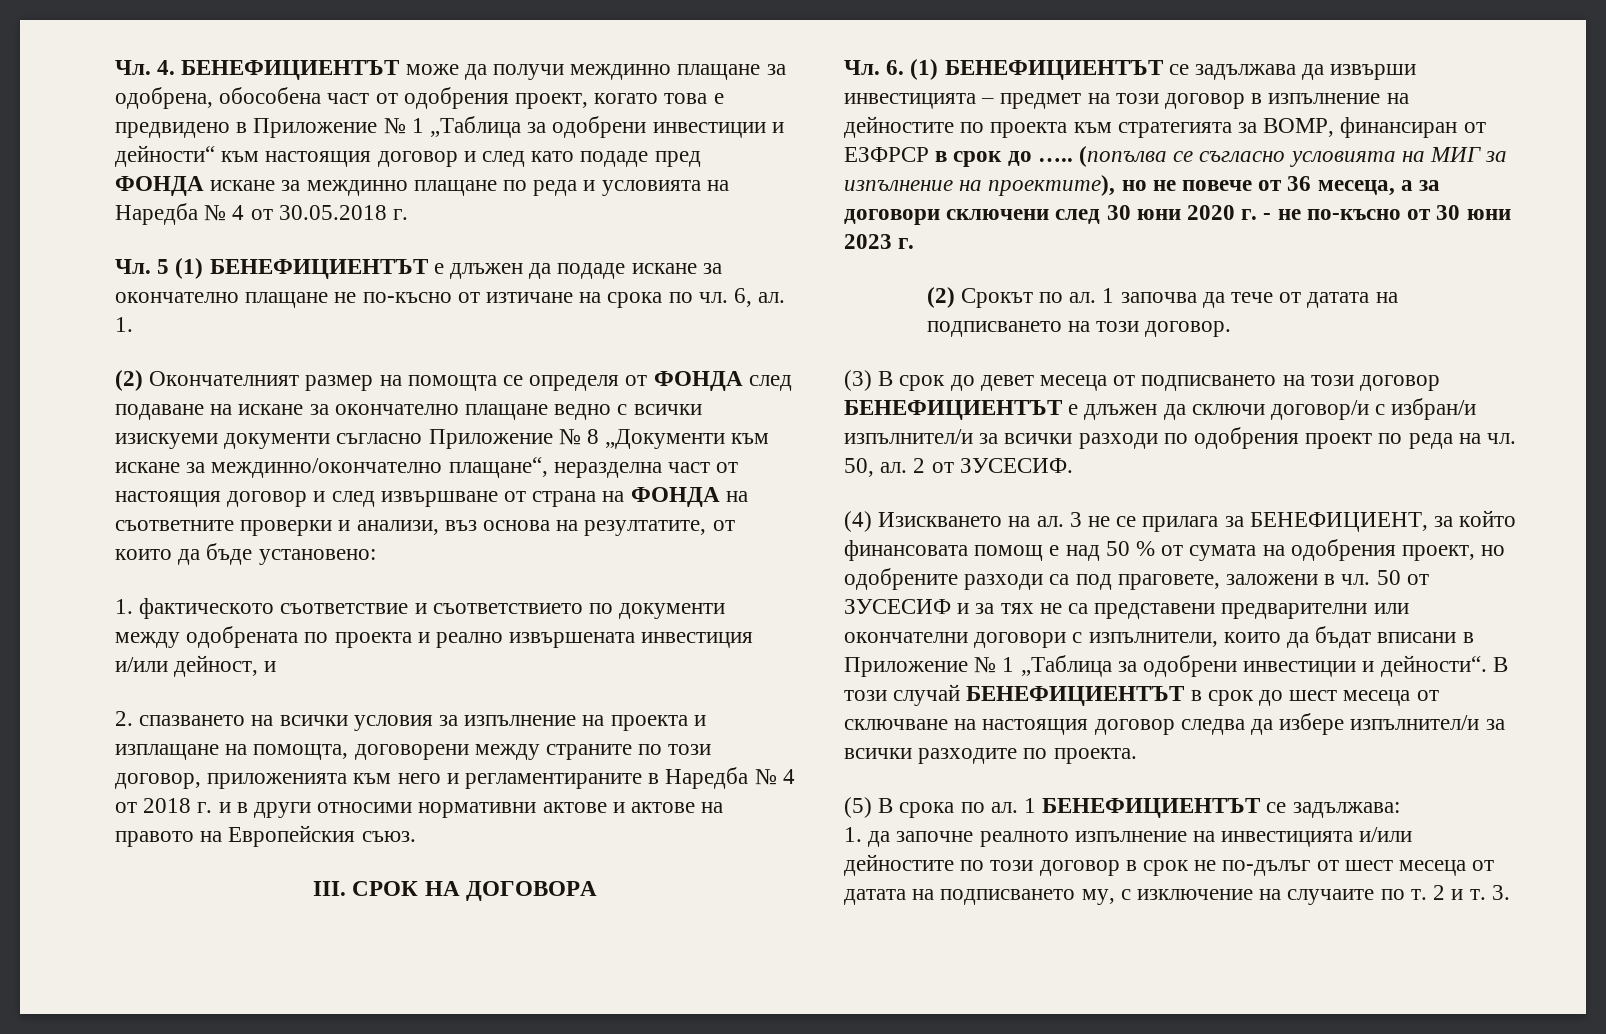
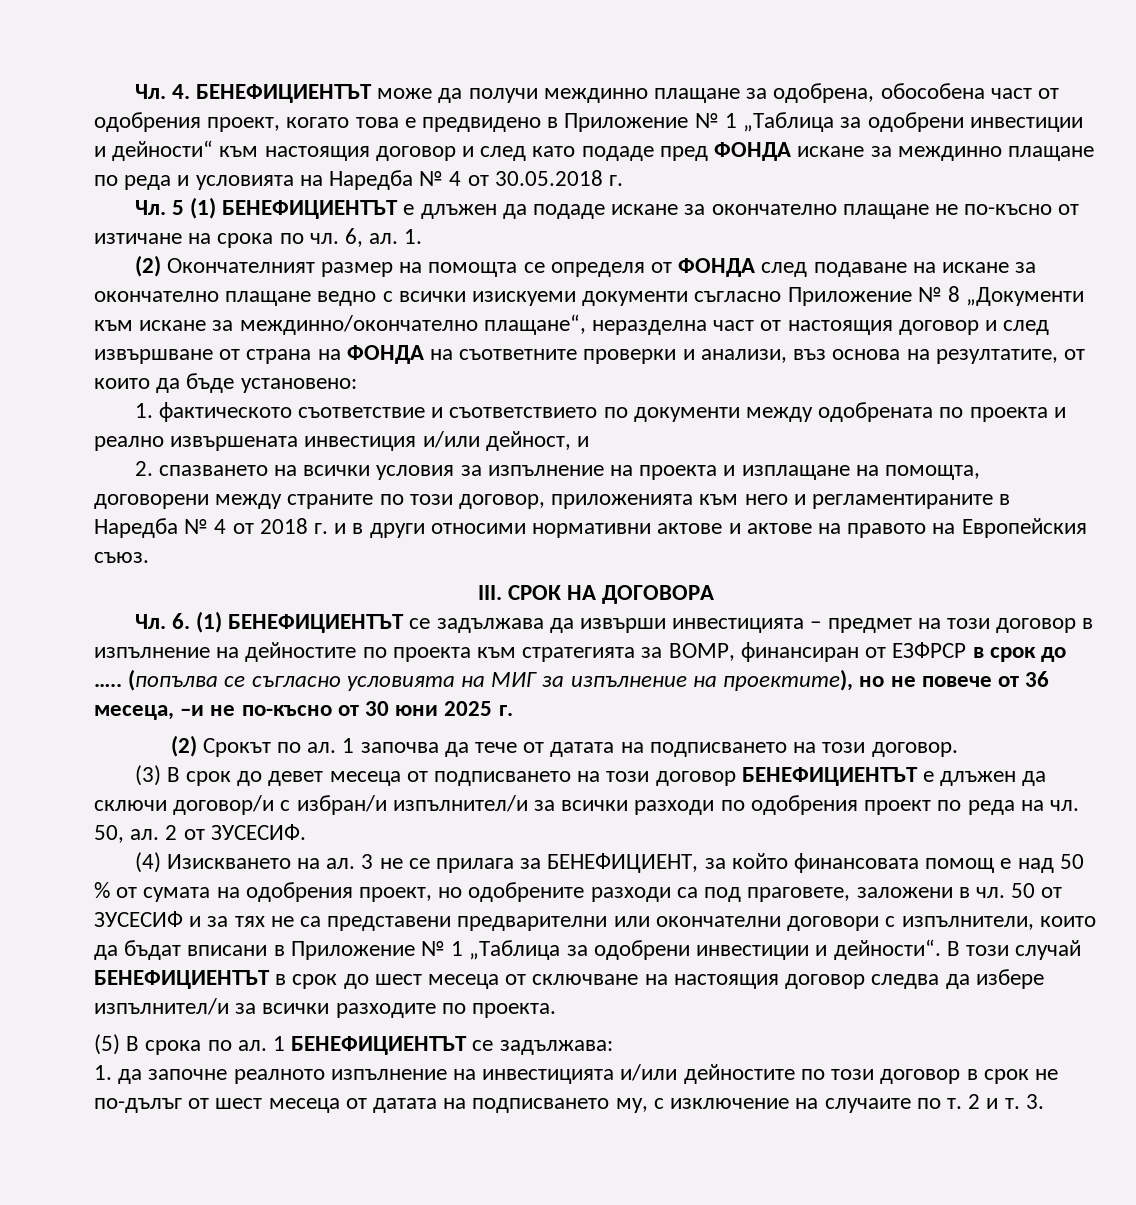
- (попълва се съгласно условията на МИГ за изпълнение на проектите), но не повече от 36 месеца, а за договори сключени след 30 юни 2020 г. - не по-късно от 30 юни 2023 г.
+ (попълва се съгласно условията на МИГ за изпълнение на проектите), но не повече от 36 месеца, –и не по-късно от 30 юни 2025 г.

